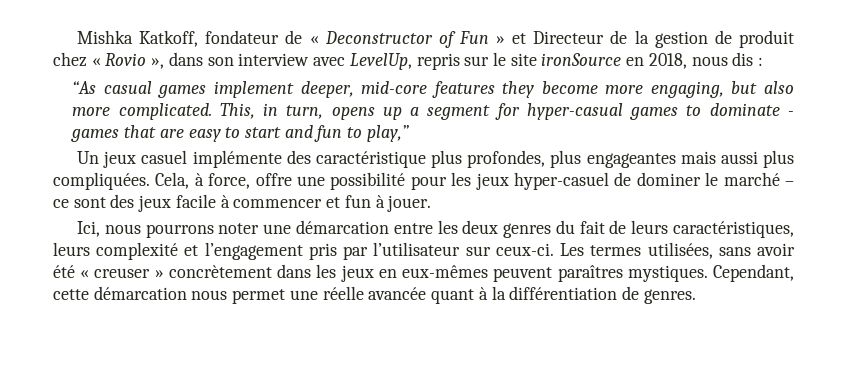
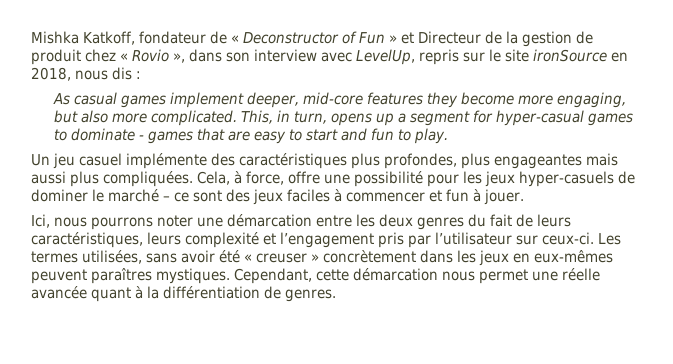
- “As casual games implement deeper, mid-core features they become more engaging, but also more complicated.
+ As casual games implement deeper, mid-core features they become more engaging, but also more complicated.
- This, in turn, opens up a segment for hyper-casual games to dominate - games that are easy to start and fun to play,”
+ This, in turn, opens up a segment for hyper-casual games to dominate - games that are easy to start and fun to play.
- Un jeux casuel implémente des caractéristique plus profondes, plus engageantes mais aussi plus compliquées.
+ Un jeu casuel implémente des caractéristiques plus profondes, plus engageantes mais aussi plus compliquées.
- Cela, à force, offre une possibilité pour les jeux hyper-casuel de dominer le marché – ce sont des jeux facile à commencer et fun à jouer.
+ Cela, à force, offre une possibilité pour les jeux hyper-casuels de dominer le marché – ce sont des jeux faciles à commencer et fun à jouer.

